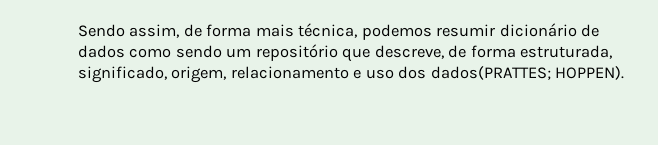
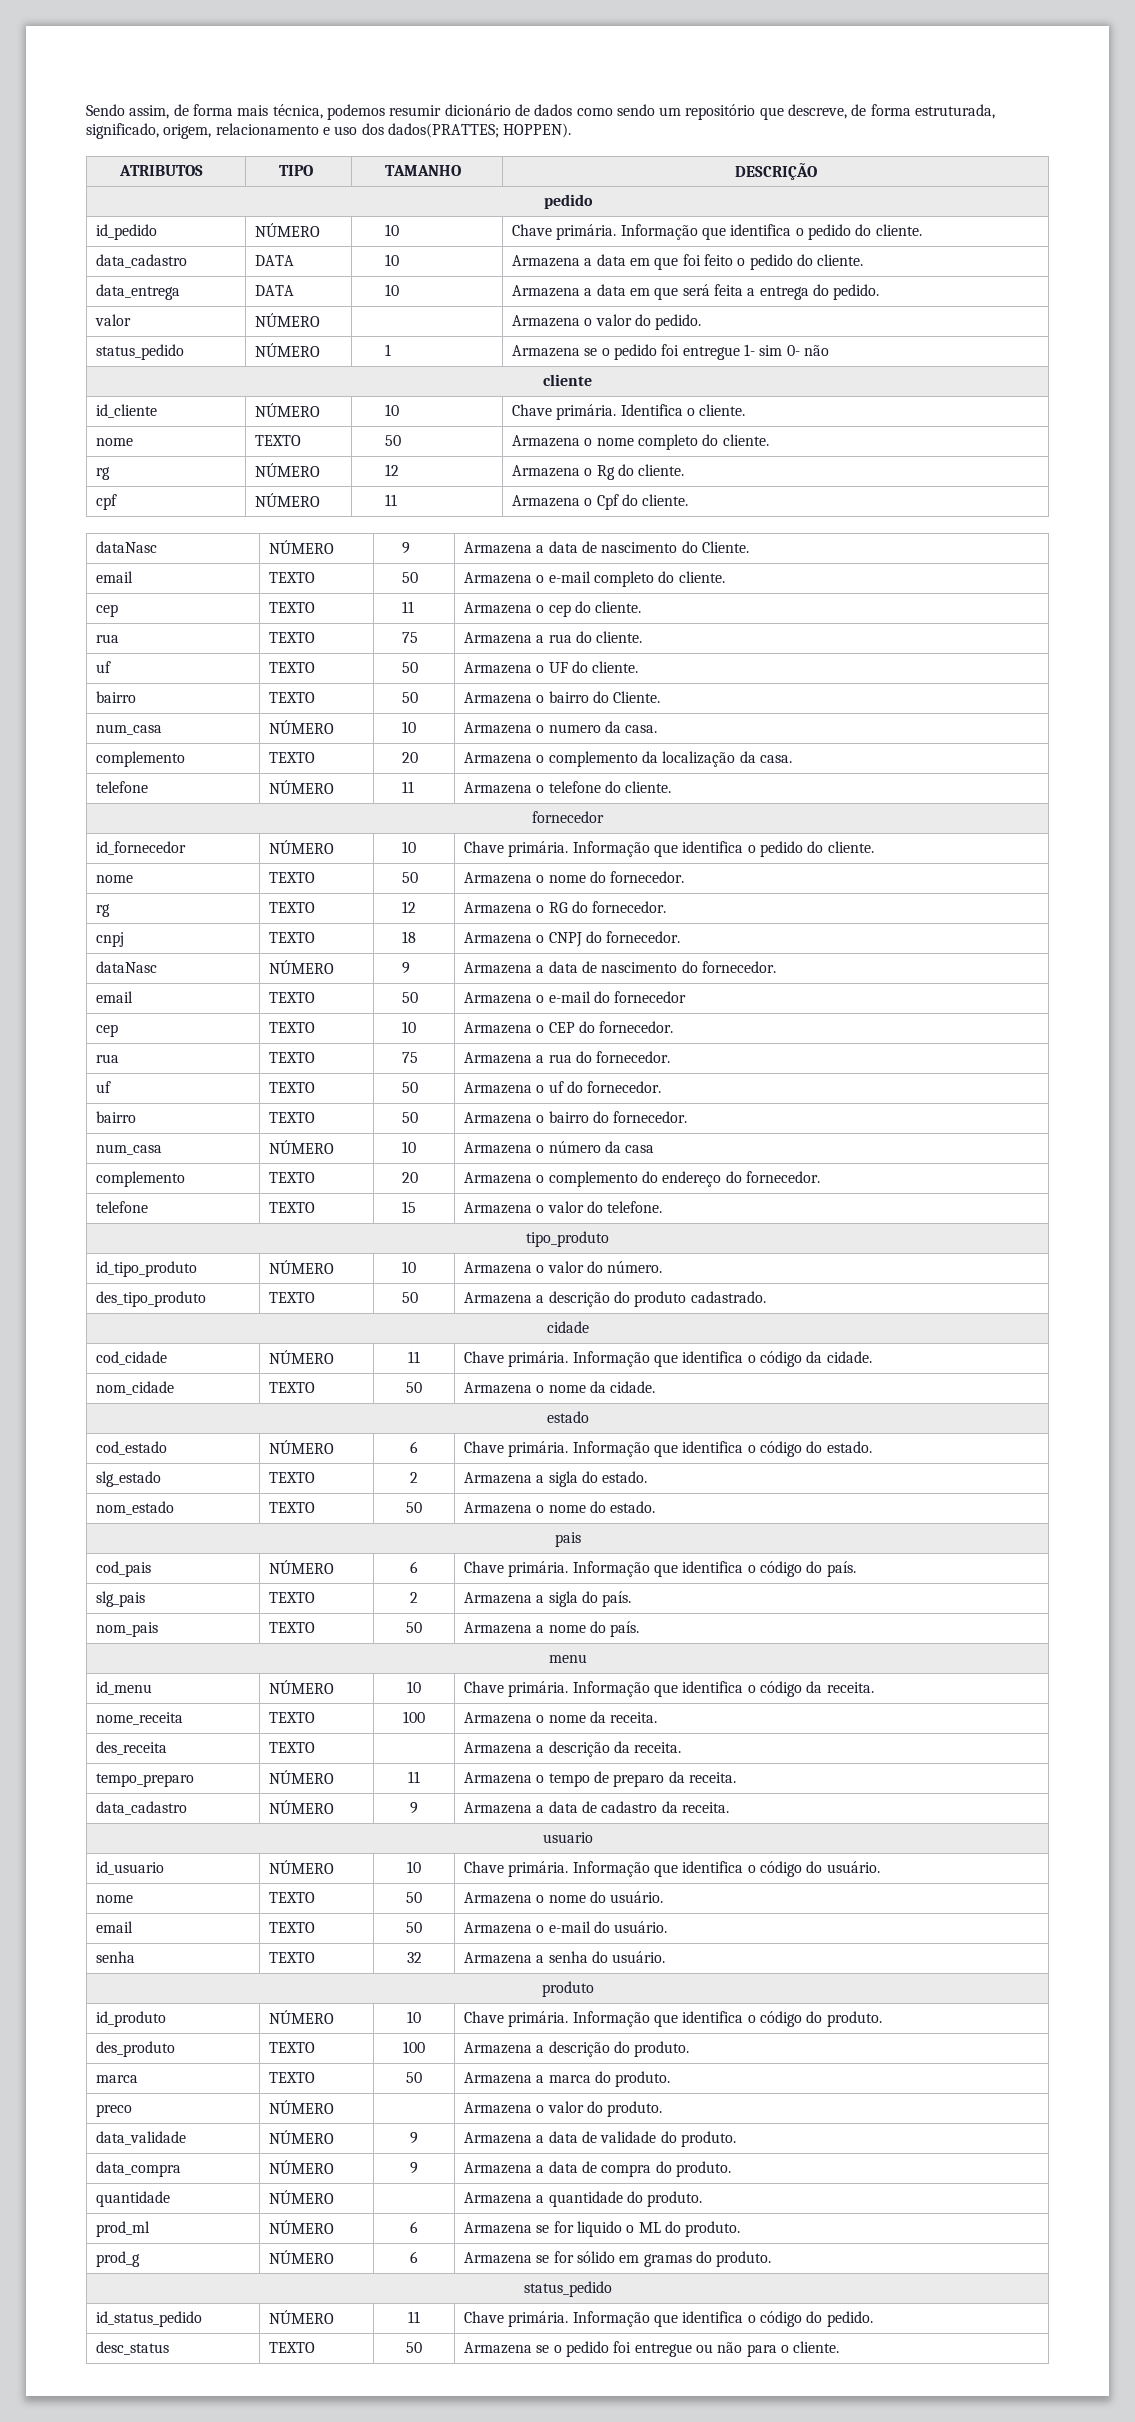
+ ATRIBUTOS | TIPO | TAMANHO | DESCRIÇÃO
+ pedido
+ id_pedido | NÚMERO | 10 | Chave primária. Informação que identifica o pedido do cliente.
+ data_cadastro | DATA | 10 | Armazena a data em que foi feito o pedido do cliente.
+ data_entrega | DATA | 10 | Armazena a data em que será feita a entrega do pedido.
+ valor | NÚMERO | | Armazena o valor do pedido.
+ status_pedido | NÚMERO | 1 | Armazena se o pedido foi entregue 1- sim 0- não
+ cliente
+ id_cliente | NÚMERO | 10 | Chave primária. Identifica o cliente.
+ nome | TEXTO | 50 | Armazena o nome completo do cliente.
+ rg | NÚMERO | 12 | Armazena o Rg do cliente.
+ cpf | NÚMERO | 11 | Armazena o Cpf do cliente.
+ dataNasc | NÚMERO | 9 | Armazena a data de nascimento do Cliente.
+ email | TEXTO | 50 | Armazena o e-mail completo do cliente.
+ cep | TEXTO | 11 | Armazena o cep do cliente.
+ rua | TEXTO | 75 | Armazena a rua do cliente.
+ uf | TEXTO | 50 | Armazena o UF do cliente.
+ bairro | TEXTO | 50 | Armazena o bairro do Cliente.
+ num_casa | NÚMERO | 10 | Armazena o numero da casa.
+ complemento | TEXTO | 20 | Armazena o complemento da localização da casa.
+ telefone | NÚMERO | 11 | Armazena o telefone do cliente.
+ fornecedor
+ id_fornecedor | NÚMERO | 10 | Chave primária. Informação que identifica o pedido do cliente.
+ nome | TEXTO | 50 | Armazena o nome do fornecedor.
+ rg | TEXTO | 12 | Armazena o RG do fornecedor.
+ cnpj | TEXTO | 18 | Armazena o CNPJ do fornecedor.
+ dataNasc | NÚMERO | 9 | Armazena a data de nascimento do fornecedor.
+ email | TEXTO | 50 | Armazena o e-mail do fornecedor
+ cep | TEXTO | 10 | Armazena o CEP do fornecedor.
+ rua | TEXTO | 75 | Armazena a rua do fornecedor.
+ uf | TEXTO | 50 | Armazena o uf do fornecedor.
+ bairro | TEXTO | 50 | Armazena o bairro do fornecedor.
+ num_casa | NÚMERO | 10 | Armazena o número da casa
+ complemento | TEXTO | 20 | Armazena o complemento do endereço do fornecedor.
+ telefone | TEXTO | 15 | Armazena o valor do telefone.
+ tipo_produto
+ id_tipo_produto | NÚMERO | 10 | Armazena o valor do número.
+ des_tipo_produto | TEXTO | 50 | Armazena a descrição do produto cadastrado.
+ cidade
+ cod_cidade | NÚMERO | 11 | Chave primária. Informação que identifica o código da cidade.
+ nom_cidade | TEXTO | 50 | Armazena o nome da cidade.
+ estado
+ cod_estado | NÚMERO | 6 | Chave primária. Informação que identifica o código do estado.
+ slg_estado | TEXTO | 2 | Armazena a sigla do estado.
+ nom_estado | TEXTO | 50 | Armazena o nome do estado.
+ pais
+ cod_pais | NÚMERO | 6 | Chave primária. Informação que identifica o código do país.
+ slg_pais | TEXTO | 2 | Armazena a sigla do país.
+ nom_pais | TEXTO | 50 | Armazena a nome do país.
+ menu
+ id_menu | NÚMERO | 10 | Chave primária. Informação que identifica o código da receita.
+ nome_receita | TEXTO | 100 | Armazena o nome da receita.
+ des_receita | TEXTO | | Armazena a descrição da receita.
+ tempo_preparo | NÚMERO | 11 | Armazena o tempo de preparo da receita.
+ data_cadastro | NÚMERO | 9 | Armazena a data de cadastro da receita.
+ usuario
+ id_usuario | NÚMERO | 10 | Chave primária. Informação que identifica o código do usuário.
+ nome | TEXTO | 50 | Armazena o nome do usuário.
+ email | TEXTO | 50 | Armazena o e-mail do usuário.
+ senha | TEXTO | 32 | Armazena a senha do usuário.
+ produto
+ id_produto | NÚMERO | 10 | Chave primária. Informação que identifica o código do produto.
+ des_produto | TEXTO | 100 | Armazena a descrição do produto.
+ marca | TEXTO | 50 | Armazena a marca do produto.
+ preco | NÚMERO | | Armazena o valor do produto.
+ data_validade | NÚMERO | 9 | Armazena a data de validade do produto.
+ data_compra | NÚMERO | 9 | Armazena a data de compra do produto.
+ quantidade | NÚMERO | | Armazena a quantidade do produto.
+ prod_ml | NÚMERO | 6 | Armazena se for liquido o ML do produto.
+ prod_g | NÚMERO | 6 | Armazena se for sólido em gramas do produto.
+ status_pedido
+ id_status_pedido | NÚMERO | 11 | Chave primária. Informação que identifica o código do pedido.
+ desc_status | TEXTO | 50 | Armazena se o pedido foi entregue ou não para o cliente.

